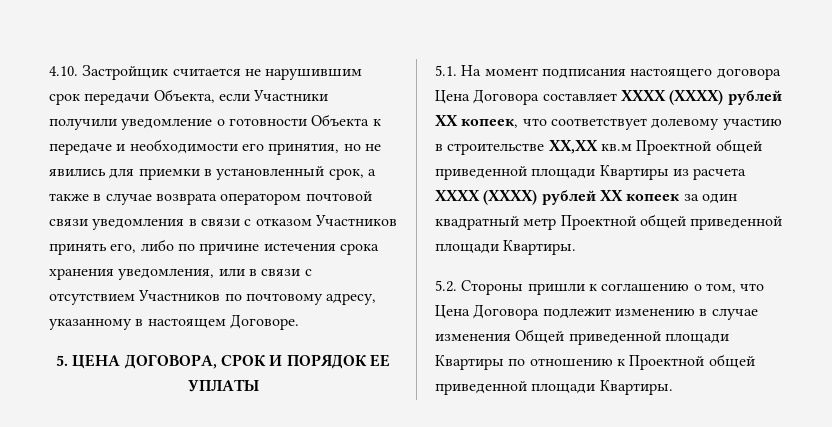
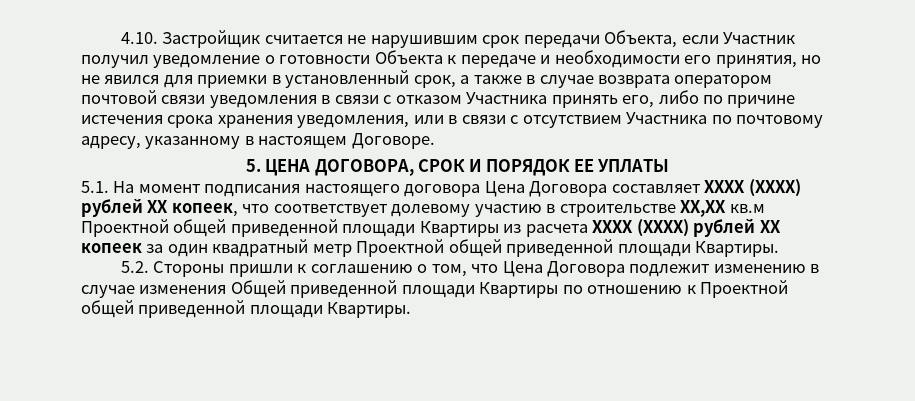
- 4.10. Застройщик считается не нарушившим срок передачи Объекта, если Участники получили уведомление о готовности Объекта к передаче и необходимости его принятия, но не явились для приемки в установленный срок, а также в случае возврата оператором почтовой связи уведомления в связи с отказом Участников принять его, либо по причине истечения срока хранения уведомления, или в связи с отсутствием Участников по почтовому адресу, указанному в настоящем Договоре.
+ 4.10. Застройщик считается не нарушившим срок передачи Объекта, если Участник получил уведомление о готовности Объекта к передаче и необходимости его принятия, но не явился для приемки в установленный срок, а также в случае возврата оператором почтовой связи уведомления в связи с отказом Участника принять его, либо по причине истечения срока хранения уведомления, или в связи с отсутствием Участника по почтовому адресу, указанному в настоящем Договоре.

